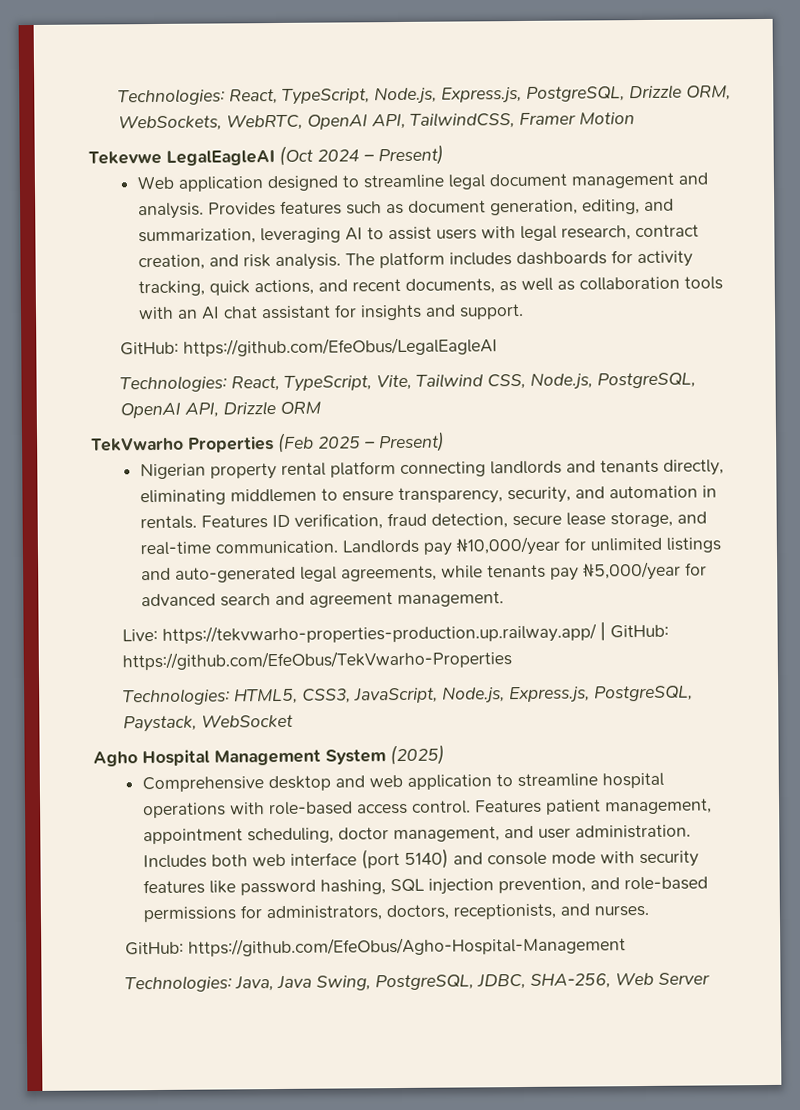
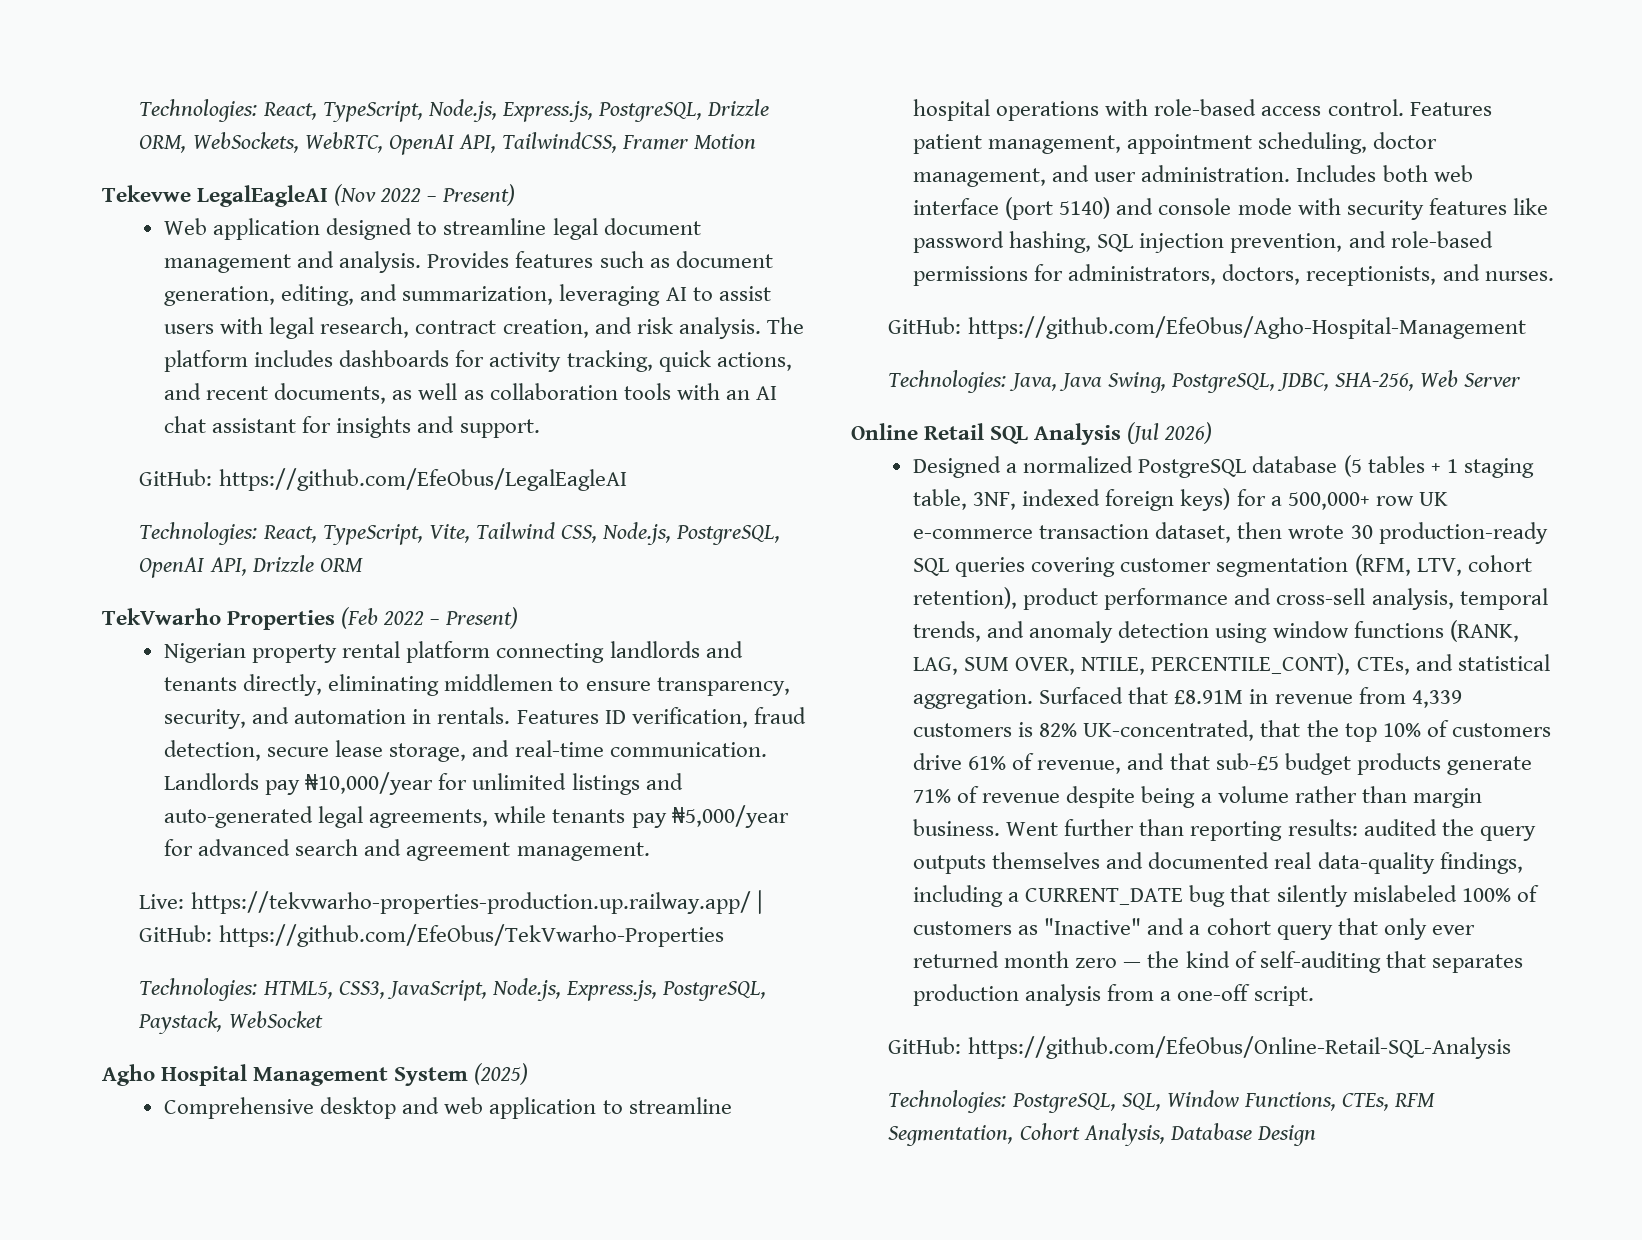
- Tekevwe LegalEagleAI (Oct 2024 – Present)
+ Tekevwe LegalEagleAI (Nov 2022 – Present)
- TekVwarho Properties (Feb 2025 – Present)
+ TekVwarho Properties (Feb 2022 – Present)
+ Online Retail SQL Analysis (Jul 2026)
+ Designed a normalized PostgreSQL database (5 tables + 1 staging table, 3NF, indexed foreign keys) for a 500,000+ row UK e-commerce transaction dataset, then wrote 30 production-ready SQL queries covering customer segmentation (RFM, LTV, cohort retention), product performance and cross-sell analysis, temporal trends, and anomaly detection using window functions (RANK, LAG, SUM OVER, NTILE, PERCENTILE_CONT), CTEs, and statistical aggregation. Surfaced that £8.91M in revenue from 4,339 customers is 82% UK-concentrated, that the top 10% of customers drive 61% of revenue, and that sub-£5 budget products generate 71% of revenue despite being a volume rather than margin business. Went further than reporting results: audited the query outputs themselves and documented real data-quality findings, including a CURRENT_DATE bug that silently mislabeled 100% of customers as "Inactive" and a cohort query that only ever returned month zero — the kind of self-auditing that separates production analysis from a one-off script.
+ GitHub: https://github.com/EfeObus/Online-Retail-SQL-Analysis
+ Technologies: PostgreSQL, SQL, Window Functions, CTEs, RFM Segmentation, Cohort Analysis, Database Design

